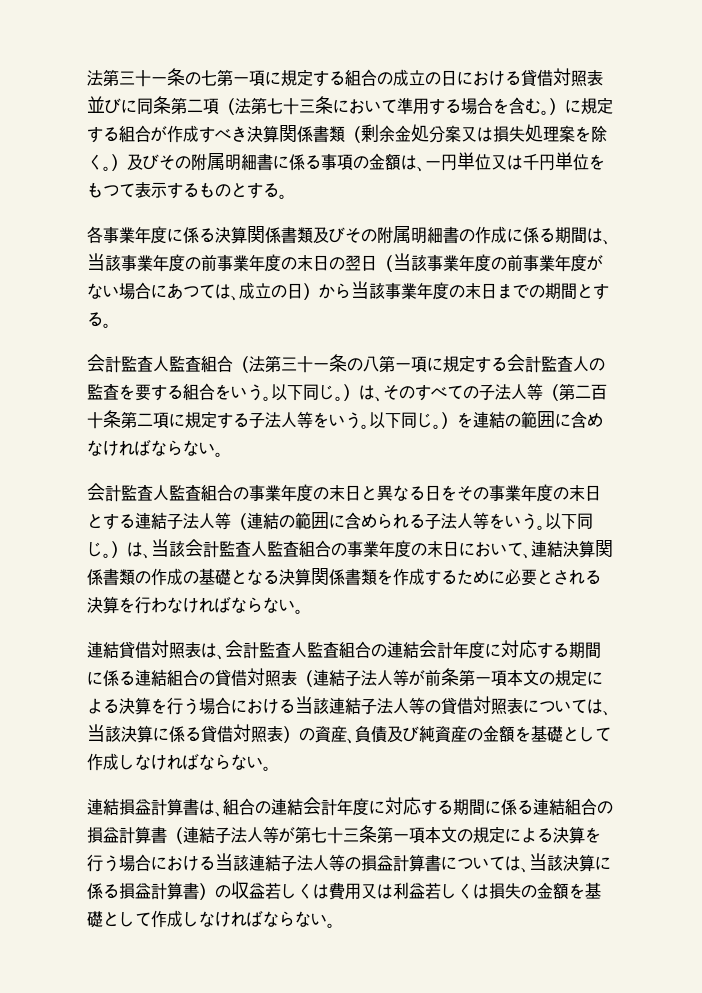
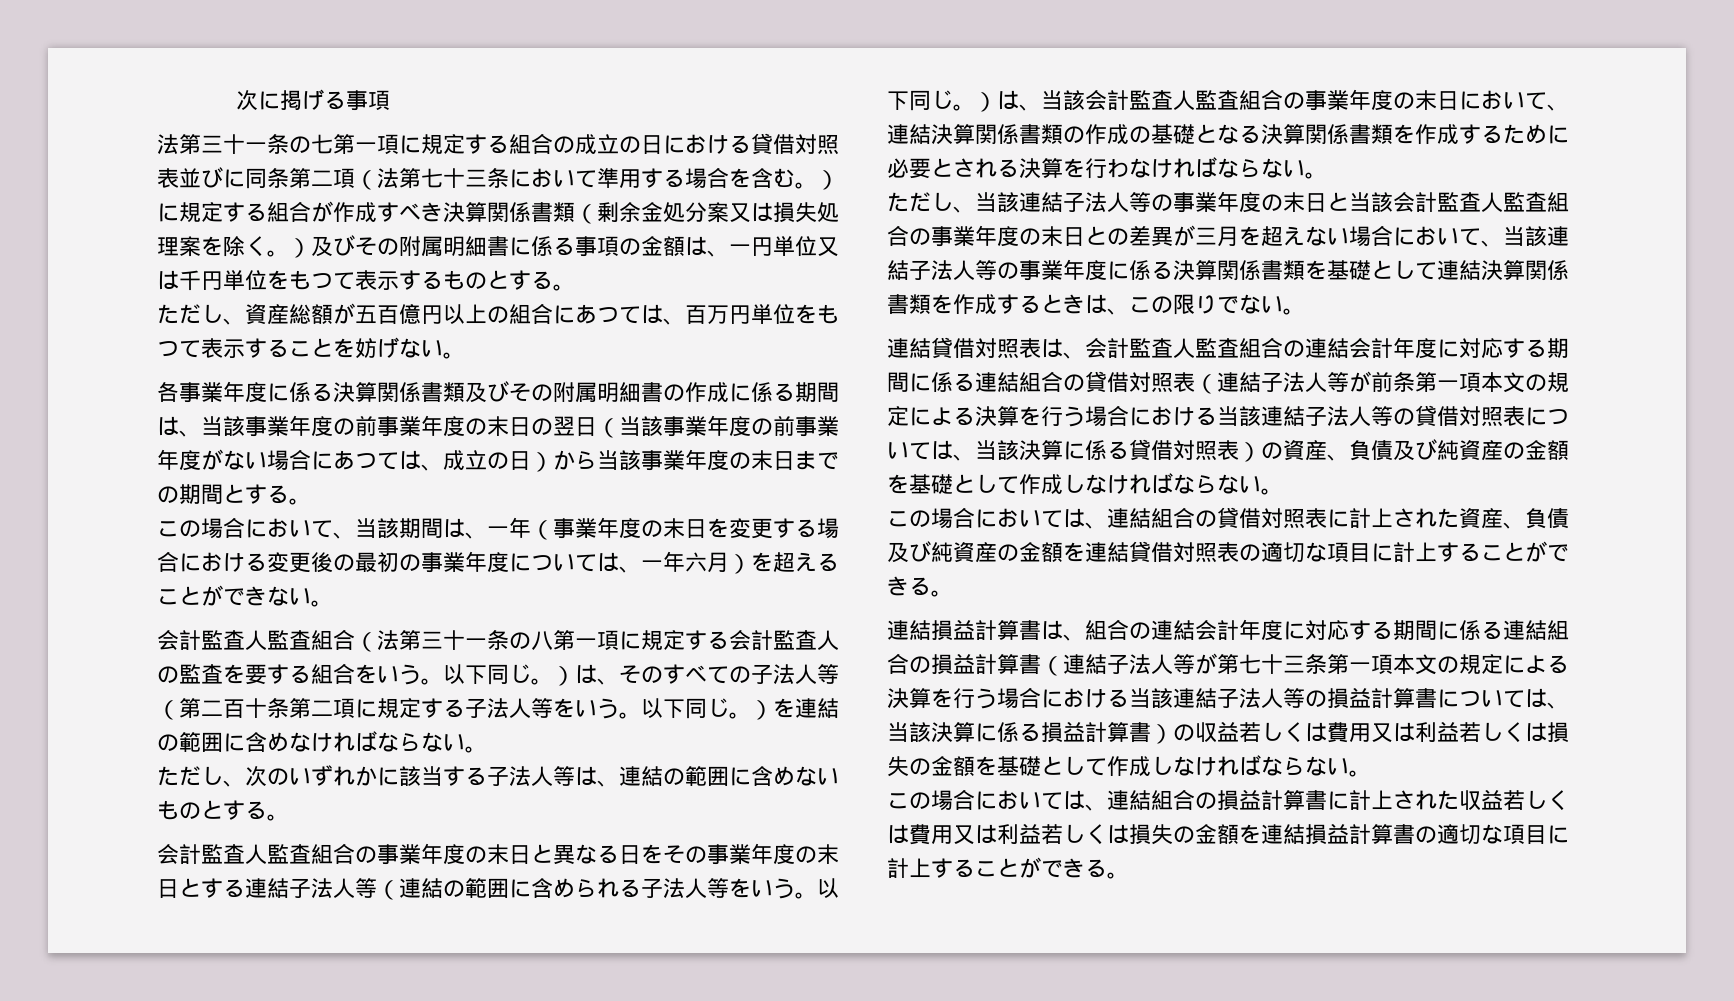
+ 次に掲げる事項
+ ただし、資産総額が五百億円以上の組合にあつては、百万円単位をもつて表示することを妨げない。
+ この場合において、当該期間は、一年（事業年度の末日を変更する場合における変更後の最初の事業年度については、一年六月）を超えることができない。
+ ただし、次のいずれかに該当する子法人等は、連結の範囲に含めないものとする。
+ ただし、当該連結子法人等の事業年度の末日と当該会計監査人監査組合の事業年度の末日との差異が三月を超えない場合において、当該連結子法人等の事業年度に係る決算関係書類を基礎として連結決算関係書類を作成するときは、この限りでない。
+ この場合においては、連結組合の貸借対照表に計上された資産、負債及び純資産の金額を連結貸借対照表の適切な項目に計上することができる。
+ この場合においては、連結組合の損益計算書に計上された収益若しくは費用又は利益若しくは損失の金額を連結損益計算書の適切な項目に計上することができる。

